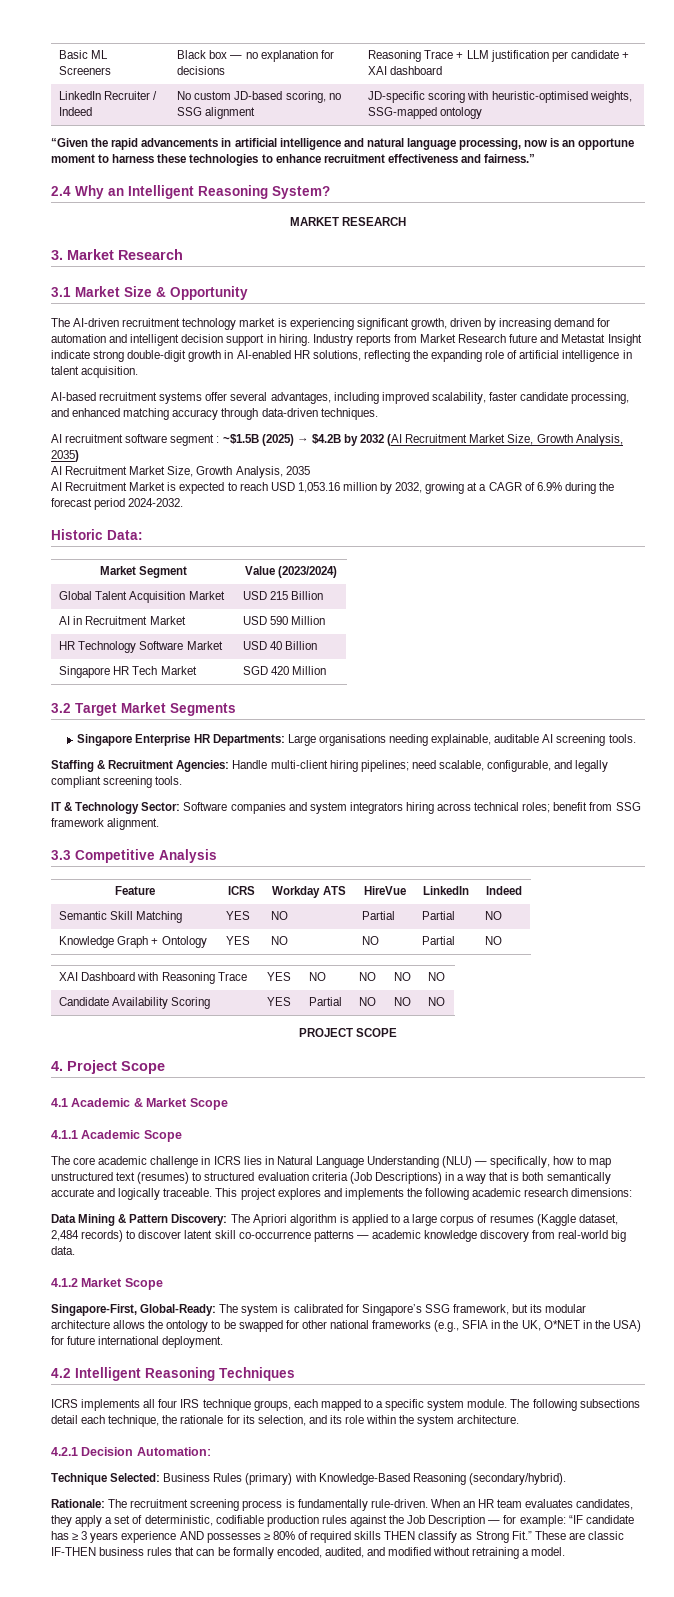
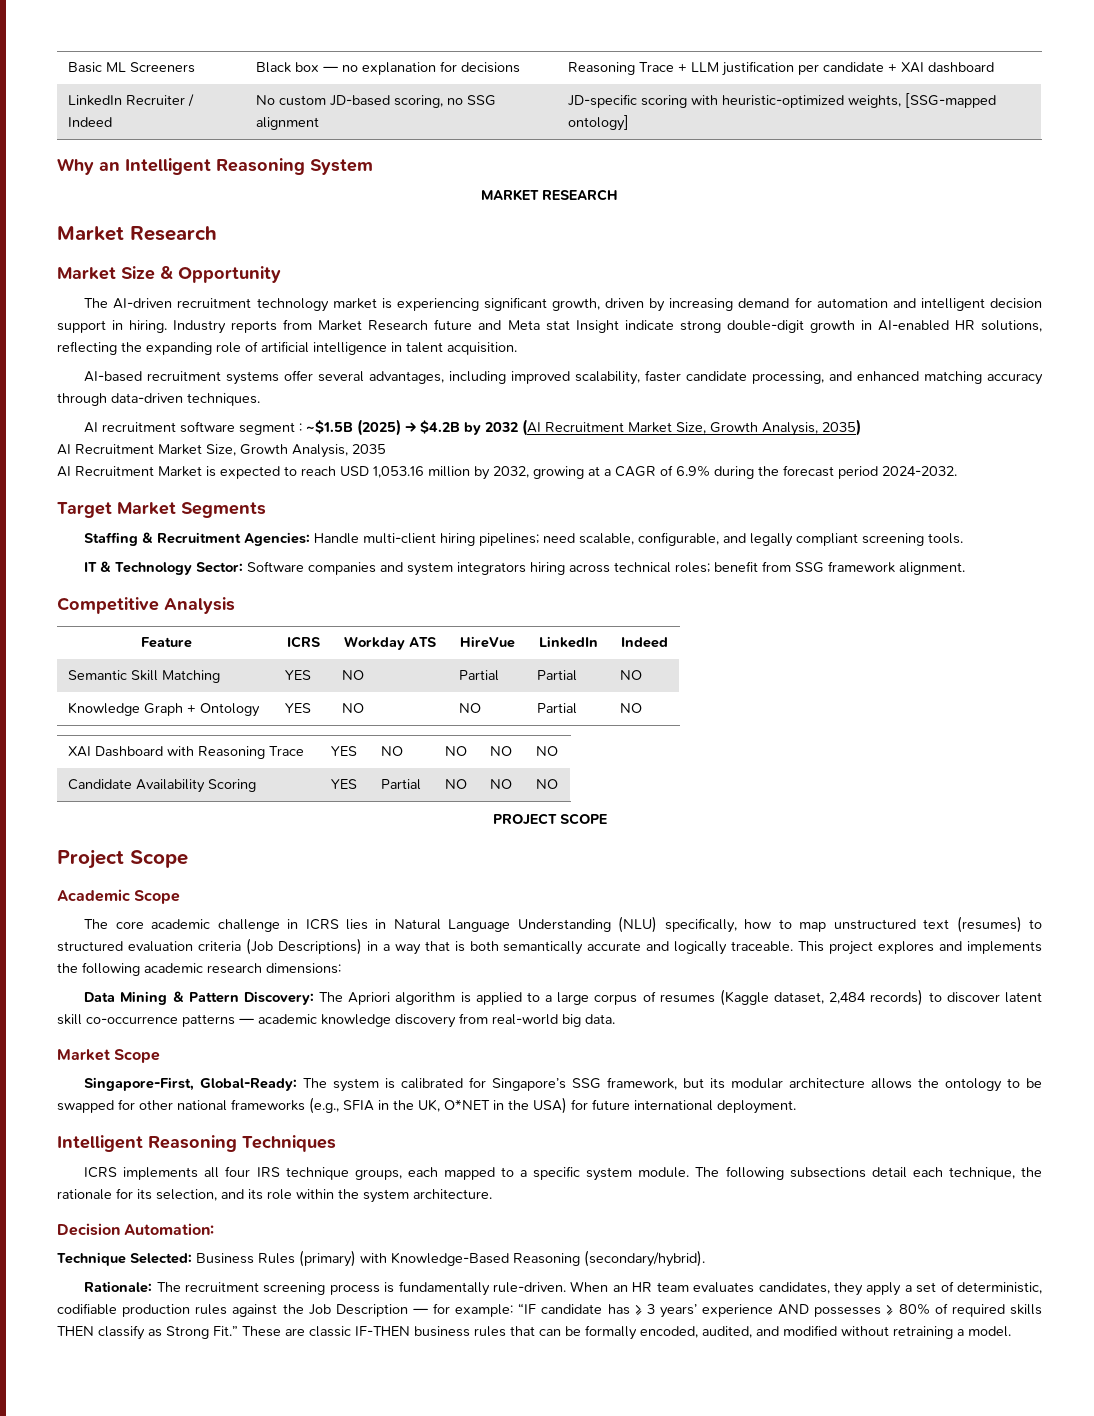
- LinkedIn Recruiter / Indeed | No custom JD-based scoring, no SSG alignment | JD-specific scoring with heuristic-optimised weights, SSG-mapped ontology
- “Given the rapid advancements in artificial intelligence and natural language processing, now is an opportune moment to harness these technologies to enhance recruitment effectiveness and fairness.”
- 2.4 Why an Intelligent Reasoning System?
+ LinkedIn Recruiter / Indeed | No custom JD-based scoring, no SSG alignment | JD-specific scoring with heuristic-optimized weights, [SSG-mapped ontology]
+ Why an Intelligent Reasoning System
  MARKET RESEARCH
- 3. Market Research
+ Market Research
- 3.1 Market Size & Opportunity
+ Market Size & Opportunity
- Industry reports from Market Research future and Metastat Insight indicate strong double-digit growth in AI-enabled HR solutions, reflecting the expanding role of artificial intelligence in talent acquisition.
+ Industry reports from Market Research future and Meta stat Insight indicate strong double-digit growth in AI-enabled HR solutions, reflecting the expanding role of artificial intelligence in talent acquisition.
- Historic Data:
- Market Segment | Value (2023/2024)
- Global Talent Acquisition Market | USD 215 Billion
- AI in Recruitment Market | USD 590 Million
- HR Technology Software Market | USD 40 Billion
- Singapore HR Tech Market | SGD 420 Million
- 3.2 Target Market Segments
- Singapore Enterprise HR Departments: Large organisations needing explainable, auditable AI screening tools.
+ Target Market Segments
- 3.3 Competitive Analysis
+ Competitive Analysis
- 4. Project Scope
+ Project Scope
- 4.1 Academic & Market Scope
- 4.1.1 Academic Scope
+ Academic Scope
- The core academic challenge in ICRS lies in Natural Language Understanding (NLU) — specifically, how to map unstructured text (resumes) to structured evaluation criteria (Job Descriptions) in a way that is both semantically accurate and logically traceable.
+ The core academic challenge in ICRS lies in Natural Language Understanding (NLU) specifically, how to map unstructured text (resumes) to structured evaluation criteria (Job Descriptions) in a way that is both semantically accurate and logically traceable.
- 4.1.2 Market Scope
+ Market Scope
- 4.2 Intelligent Reasoning Techniques
+ Intelligent Reasoning Techniques
- 4.2.1 Decision Automation:
+ Decision Automation:
- When an HR team evaluates candidates, they apply a set of deterministic, codifiable production rules against the Job Description — for example: “IF candidate has ≥ 3 years experience AND possesses ≥ 80% of required skills THEN classify as Strong Fit.” These are classic IF-THEN business rules that can be formally encoded, audited, and modified without retraining a model.
+ When an HR team evaluates candidates, they apply a set of deterministic, codifiable production rules against the Job Description — for example: “IF candidate has ≥ 3 years’ experience AND possesses ≥ 80% of required skills THEN classify as Strong Fit.” These are classic IF-THEN business rules that can be formally encoded, audited, and modified without retraining a model.

